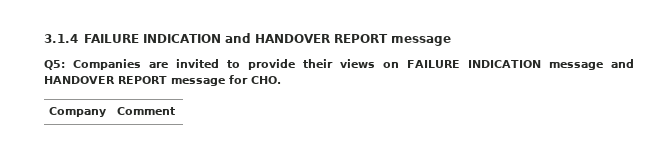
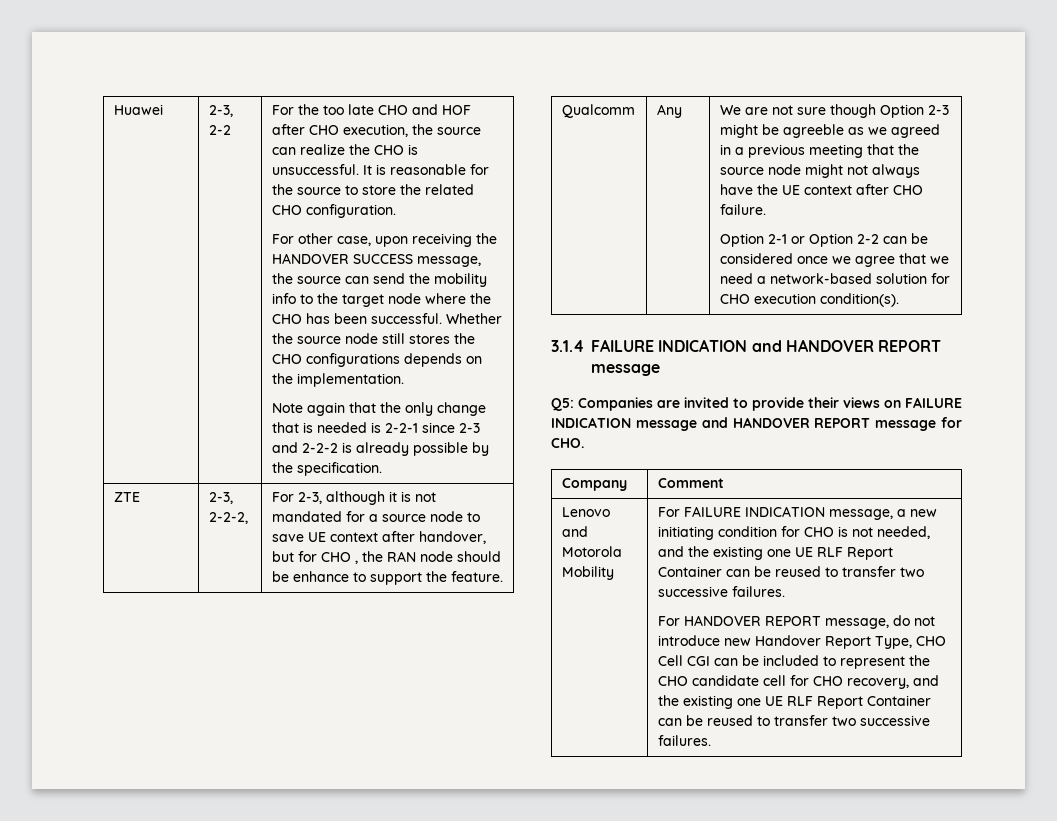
+ Huawei | 2-3, 2-2 | For the too late CHO and HOF after CHO execution, the source can realize the CHO is unsuccessful. It is reasonable for the source to store the related CHO configuration.
+ For other case, upon receiving the HANDOVER SUCCESS message, the source can send the mobility info to the target node where the CHO has been successful. Whether the source node still stores the CHO configurations depends on the implementation.
+ Note again that the only change that is needed is 2-2-1 since 2-3 and 2-2-2 is already possible by the specification.
+ ZTE | 2-3, 2-2-2, | For 2-3, although it is not mandated for a source node to save UE context after handover, but for CHO , the RAN node should be enhance to support the feature.
+ Qualcomm | Any | We are not sure though Option 2-3 might be agreeble as we agreed in a previous meeting that the source node might not always have the UE context after CHO failure.
+ Option 2-1 or Option 2-2 can be considered once we agree that we need a network-based solution for CHO execution condition(s).
+ Lenovo and Motorola Mobility | For FAILURE INDICATION message, a new initiating condition for CHO is not needed, and the existing one UE RLF Report Container can be reused to transfer two successive failures.
+ For HANDOVER REPORT message, do not introduce new Handover Report Type, CHO Cell CGI can be included to represent the CHO candidate cell for CHO recovery, and the existing one UE RLF Report Container can be reused to transfer two successive failures.

